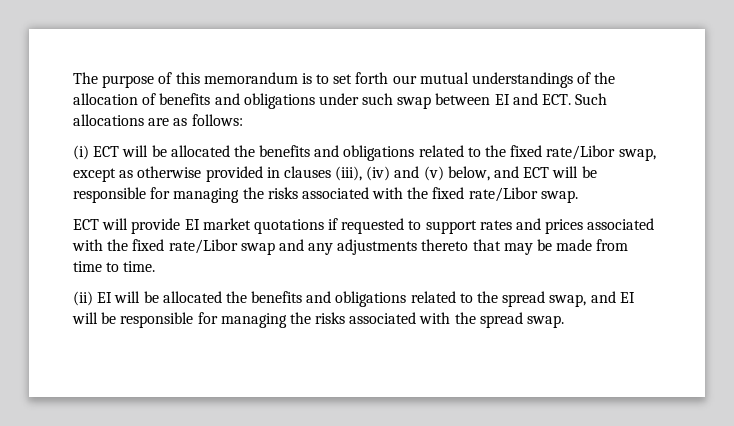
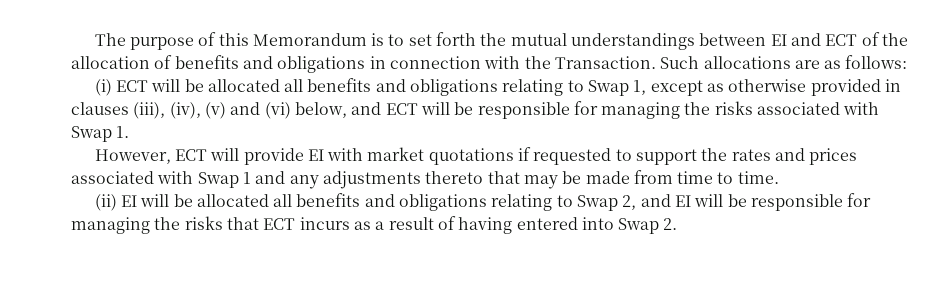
- The purpose of this memorandum is to set forth our mutual understandings of the allocation of benefits and obligations under such swap between EI and ECT. Such allocations are as follows:
+ The purpose of this Memorandum is to set forth the mutual understandings between EI and ECT of the allocation of benefits and obligations in connection with the Transaction. Such allocations are as follows:
- (i) ECT will be allocated the benefits and obligations related to the fixed rate/Libor swap, except as otherwise provided in clauses (iii), (iv) and (v) below, and ECT will be responsible for managing the risks associated with the fixed rate/Libor swap.
- ECT will provide EI market quotations if requested to support rates and prices associated with the fixed rate/Libor swap and any adjustments thereto that may be made from time to time.
+ (i) ECT will be allocated all benefits and obligations relating to Swap 1, except as otherwise provided in clauses (iii), (iv), (v) and (vi) below, and ECT will be responsible for managing the risks associated with Swap 1.
+ However, ECT will provide EI with market quotations if requested to support the rates and prices associated with Swap 1 and any adjustments thereto that may be made from time to time.
- (ii) EI will be allocated the benefits and obligations related to the spread swap, and EI will be responsible for managing the risks associated with the spread swap.
+ (ii) EI will be allocated all benefits and obligations relating to Swap 2, and EI will be responsible for managing the risks that ECT incurs as a result of having entered into Swap 2.

